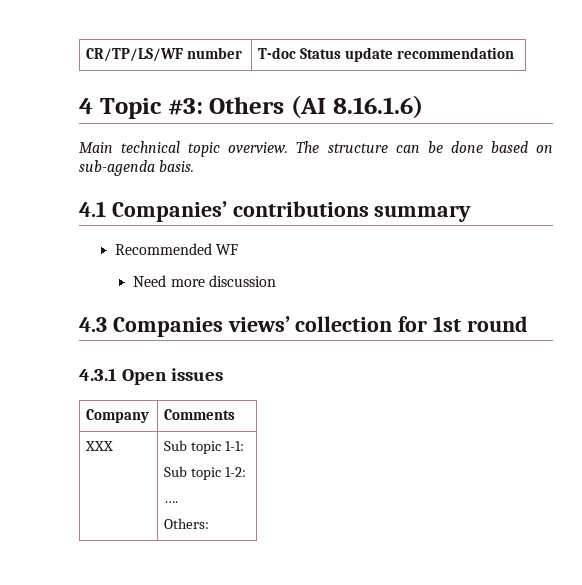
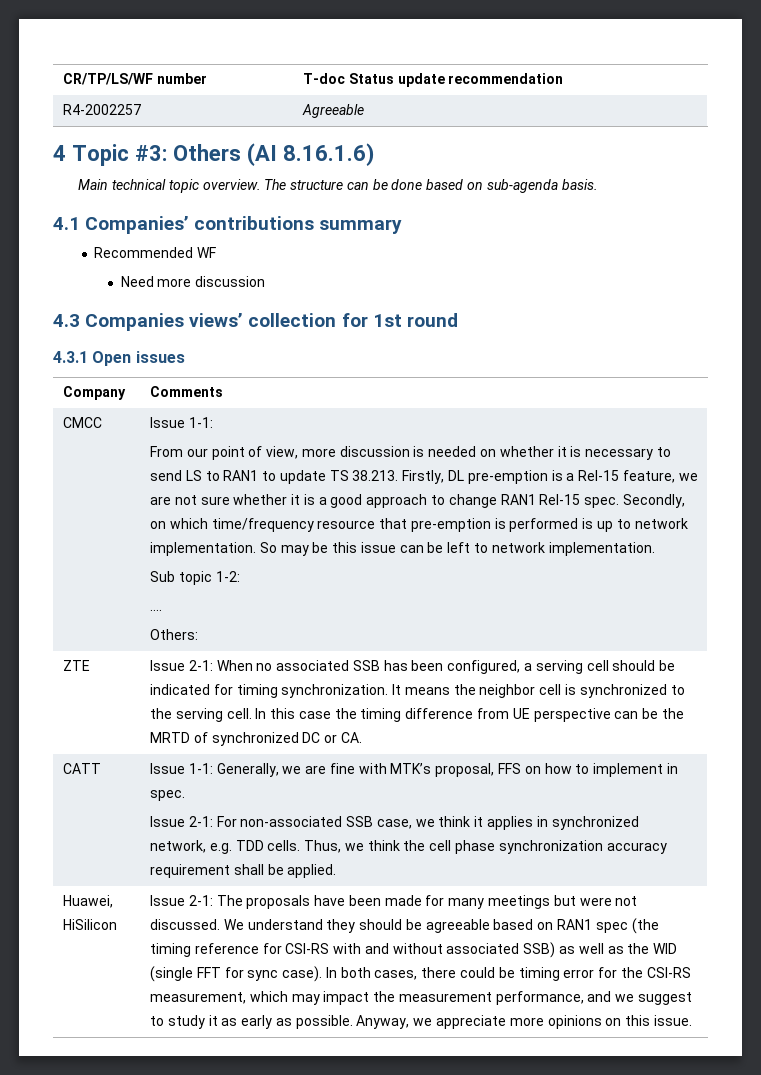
+ R4-2002257 | Agreeable
- XXX | Sub topic 1-1:
+ CMCC | Issue 1-1:
+ From our point of view, more discussion is needed on whether it is necessary to send LS to RAN1 to update TS 38.213. Firstly, DL pre-emption is a Rel-15 feature, we are not sure whether it is a good approach to change RAN1 Rel-15 spec. Secondly, on which time/frequency resource that pre-emption is performed is up to network implementation. So may be this issue can be left to network implementation.
+ ZTE | Issue 2-1: When no associated SSB has been configured, a serving cell should be indicated for timing synchronization. It means the neighbor cell is synchronized to the serving cell. In this case the timing difference from UE perspective can be the MRTD of synchronized DC or CA.
+ CATT | Issue 1-1: Generally, we are fine with MTK’s proposal, FFS on how to implement in spec.
+ Issue 2-1: For non-associated SSB case, we think it applies in synchronized network, e.g. TDD cells. Thus, we think the cell phase synchronization accuracy requirement shall be applied.
+ Huawei, HiSilicon | Issue 2-1: The proposals have been made for many meetings but were not discussed. We understand they should be agreeable based on RAN1 spec (the timing reference for CSI-RS with and without associated SSB) as well as the WID (single FFT for sync case). In both cases, there could be timing error for the CSI-RS measurement, which may impact the measurement performance, and we suggest to study it as early as possible. Anyway, we appreciate more opinions on this issue.

